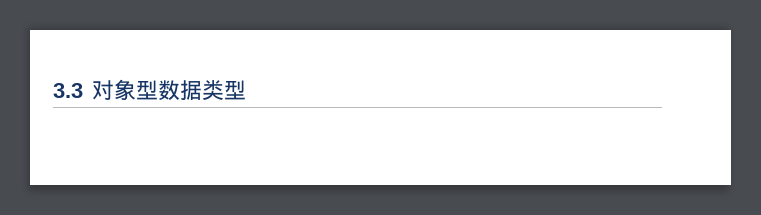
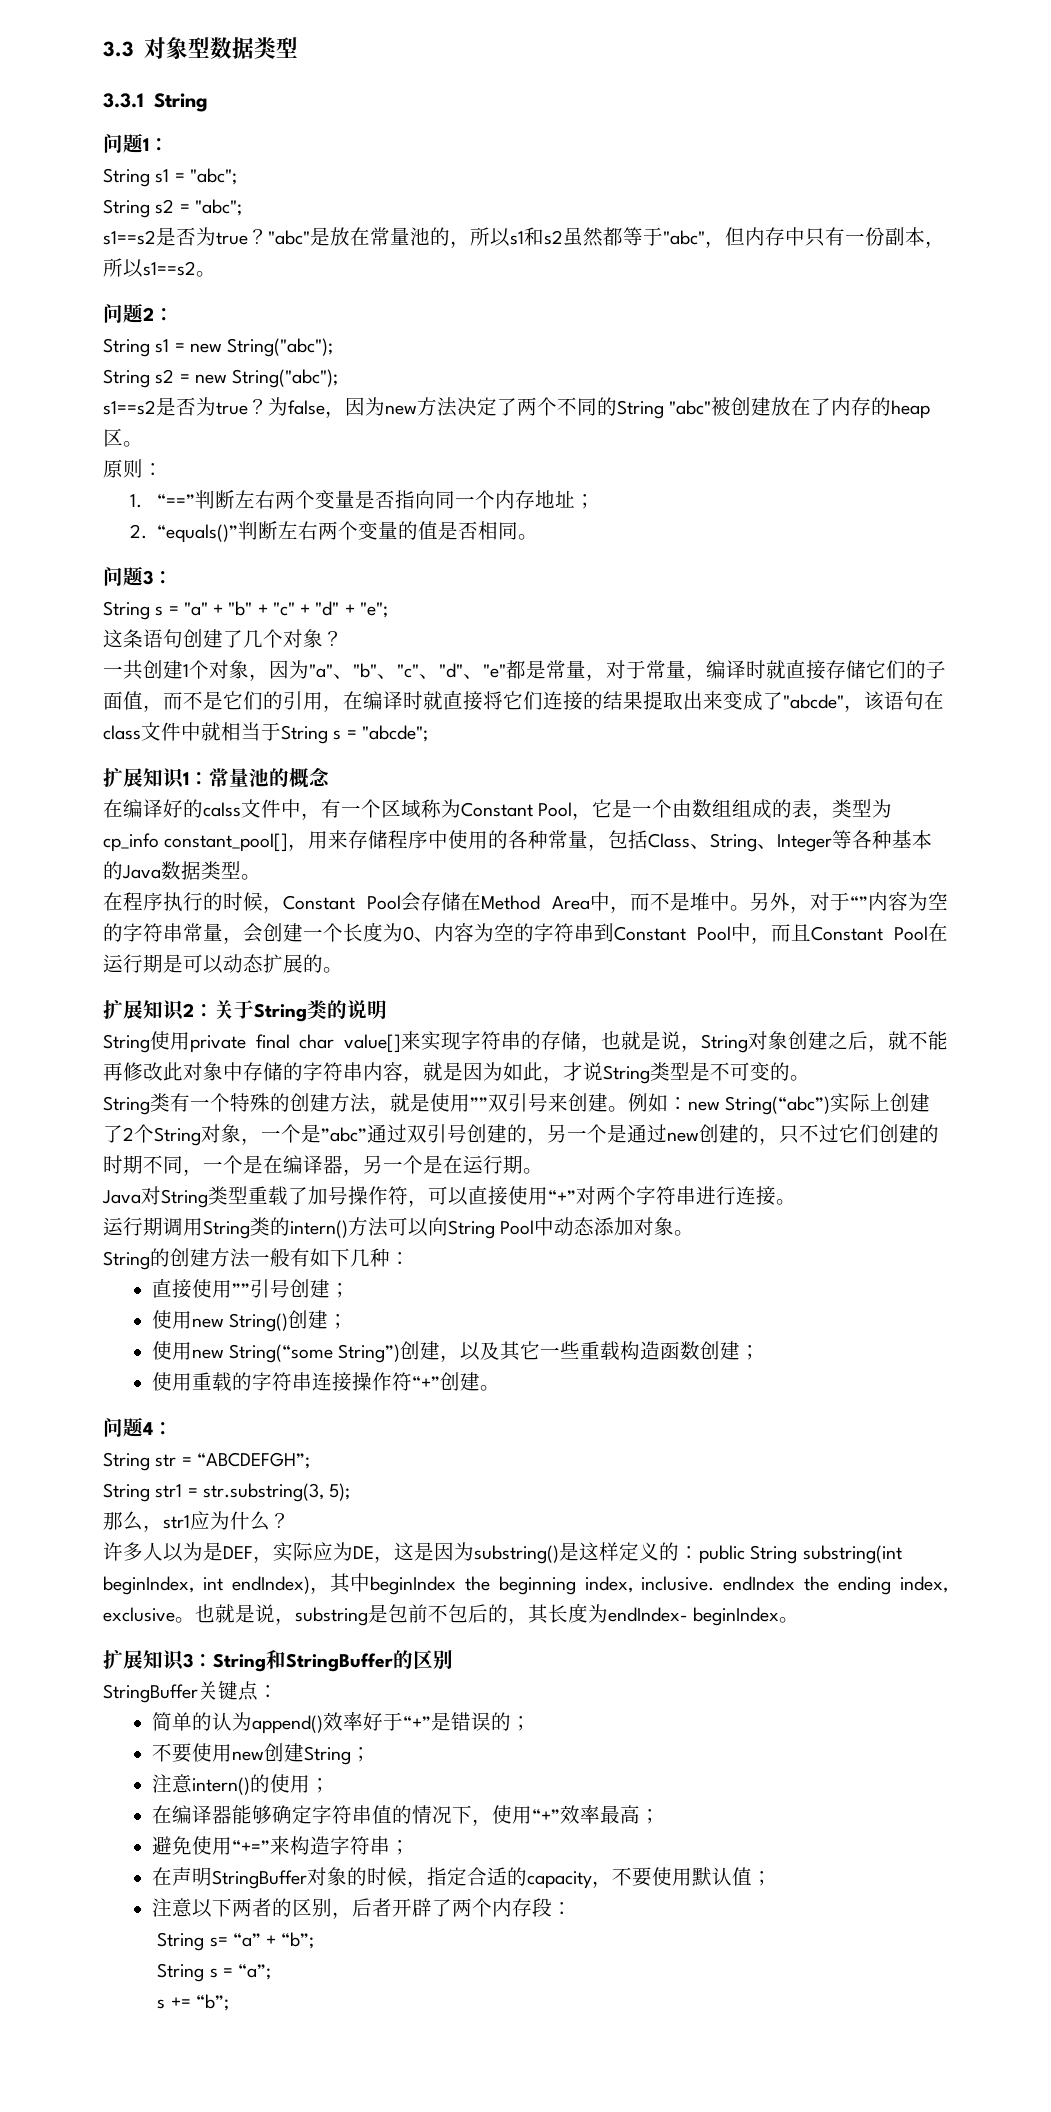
+ 3.3.1 String
+ 问题1：
+ String s1 = "abc";
+ String s2 = "abc";
+ s1==s2是否为true？"abc"是放在常量池的，所以s1和s2虽然都等于"abc"，但内存中只有一份副本，所以s1==s2。
+ 问题2：
+ String s1 = new String("abc");
+ String s2 = new String("abc");
+ s1==s2是否为true？为false，因为new方法决定了两个不同的String "abc"被创建放在了内存的heap区。
+ 原则：
+ 1. “==”判断左右两个变量是否指向同一个内存地址；
+ 2. “equals()”判断左右两个变量的值是否相同。
+ 问题3：
+ String s = "a" + "b" + "c" + "d" + "e";
+ 这条语句创建了几个对象？
+ 一共创建1个对象，因为"a"、"b"、"c"、"d"、"e"都是常量，对于常量，编译时就直接存储它们的子面值，而不是它们的引用，在编译时就直接将它们连接的结果提取出来变成了"abcde"，该语句在class文件中就相当于String s = "abcde";
+ 扩展知识1：常量池的概念
+ 在编译好的calss文件中，有一个区域称为Constant Pool，它是一个由数组组成的表，类型为cp_info constant_pool[]，用来存储程序中使用的各种常量，包括Class、String、Integer等各种基本的Java数据类型。
+ 在程序执行的时候，Constant Pool会存储在Method Area中，而不是堆中。另外，对于“”内容为空的字符串常量，会创建一个长度为0、内容为空的字符串到Constant Pool中，而且Constant Pool在运行期是可以动态扩展的。
+ 扩展知识2：关于String类的说明
+ String使用private final char value[]来实现字符串的存储，也就是说，String对象创建之后，就不能再修改此对象中存储的字符串内容，就是因为如此，才说String类型是不可变的。
+ String类有一个特殊的创建方法，就是使用””双引号来创建。例如：new String(“abc”)实际上创建了2个String对象，一个是”abc”通过双引号创建的，另一个是通过new创建的，只不过它们创建的时期不同，一个是在编译器，另一个是在运行期。
+ Java对String类型重载了加号操作符，可以直接使用“+”对两个字符串进行连接。
+ 运行期调用String类的intern()方法可以向String Pool中动态添加对象。
+ String的创建方法一般有如下几种：
+ 直接使用””引号创建；
+ 使用new String()创建；
+ 使用new String(“some String”)创建，以及其它一些重载构造函数创建；
+ 使用重载的字符串连接操作符“+”创建。
+ 问题4：
+ String str = “ABCDEFGH”;
+ String str1 = str.substring(3, 5);
+ 那么，str1应为什么？
+ 许多人以为是DEF，实际应为DE，这是因为substring()是这样定义的：public String substring(int beginIndex, int endIndex)，其中beginIndex the beginning index, inclusive. endIndex the ending index, exclusive。也就是说，substring是包前不包后的，其长度为endIndex- beginIndex。
+ 扩展知识3：String和StringBuffer的区别
+ StringBuffer关键点：
+ 简单的认为append()效率好于“+”是错误的；
+ 不要使用new创建String；
+ 注意intern()的使用；
+ 在编译器能够确定字符串值的情况下，使用“+”效率最高；
+ 避免使用“+=”来构造字符串；
+ 在声明StringBuffer对象的时候，指定合适的capacity，不要使用默认值；
+ 注意以下两者的区别，后者开辟了两个内存段：
+ String s= “a” + “b”;
+ String s = “a”;
+ s += “b”;

